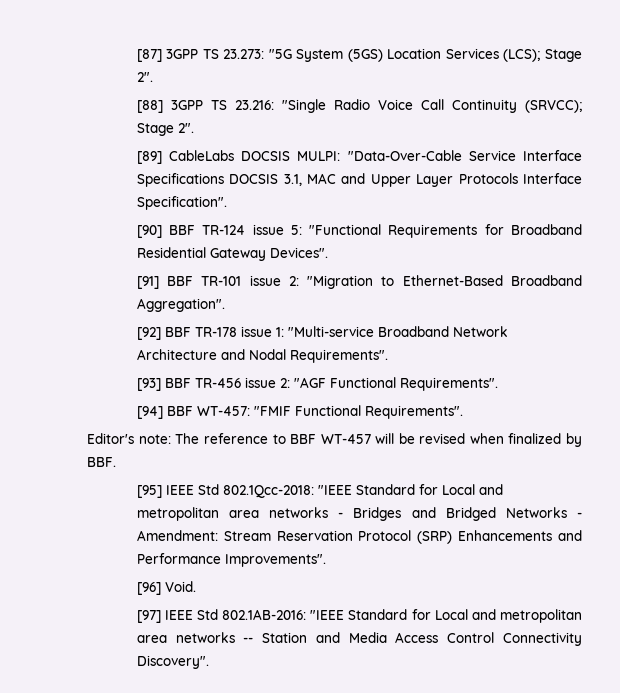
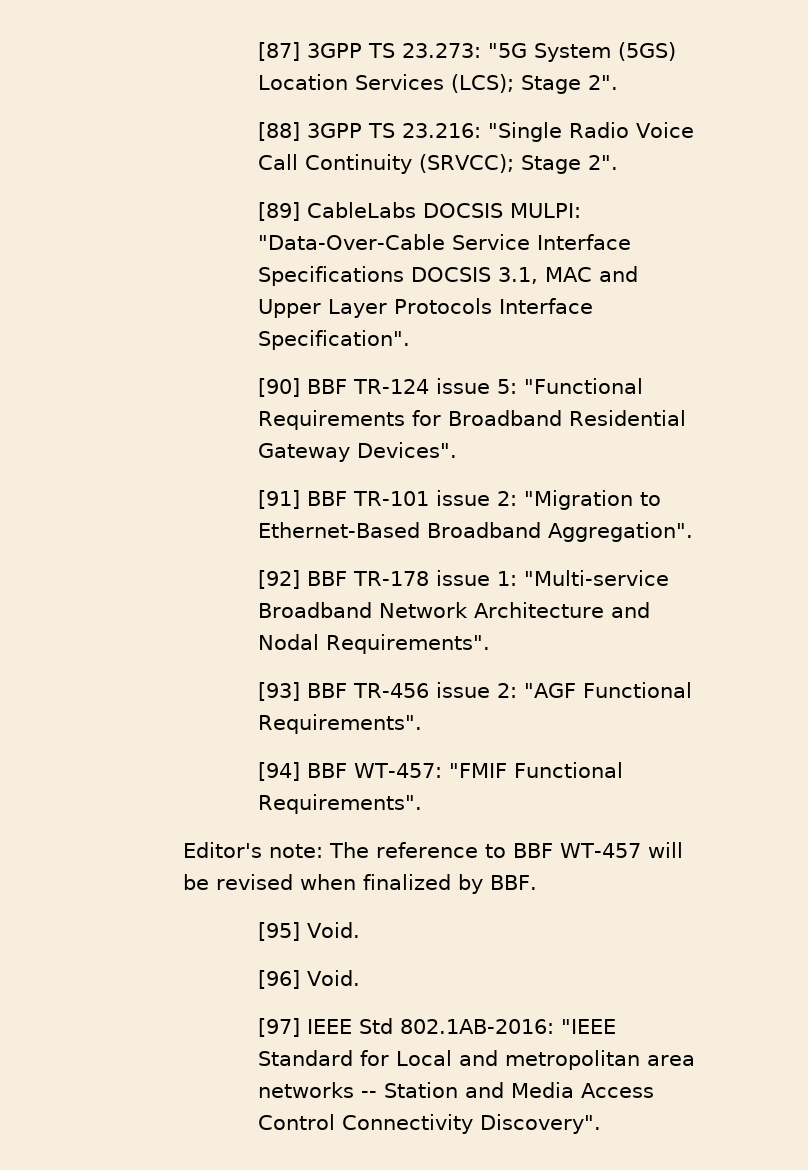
- [95] IEEE Std 802.1Qcc-2018: "IEEE Standard for Local and metropolitan area networks - Bridges and Bridged Networks - Amendment: Stream Reservation Protocol (SRP) Enhancements and Performance Improvements".
+ [95] Void.

